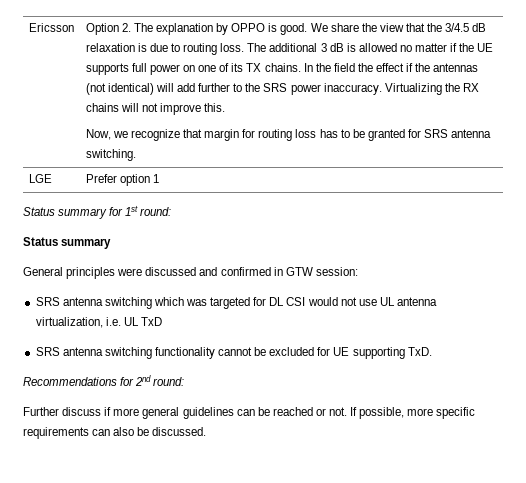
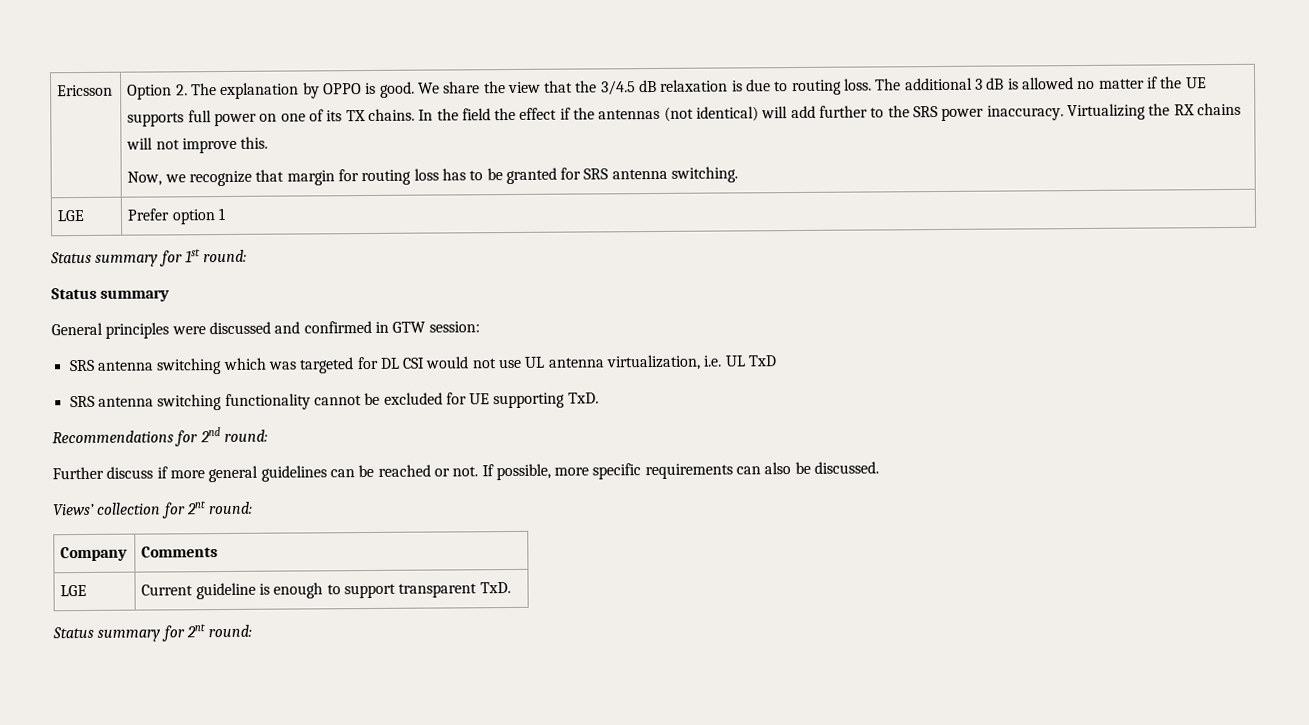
+ Views’ collection for 2nt round:
+ Company | Comments
+ LGE | Current guideline is enough to support transparent TxD.
+ Status summary for 2nt round:

